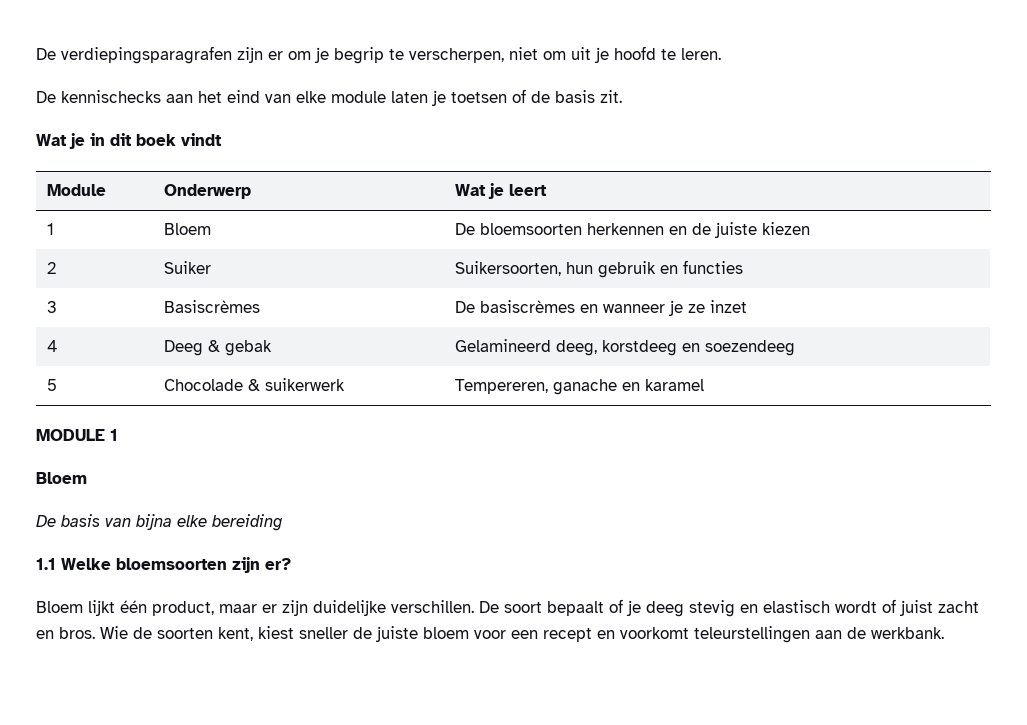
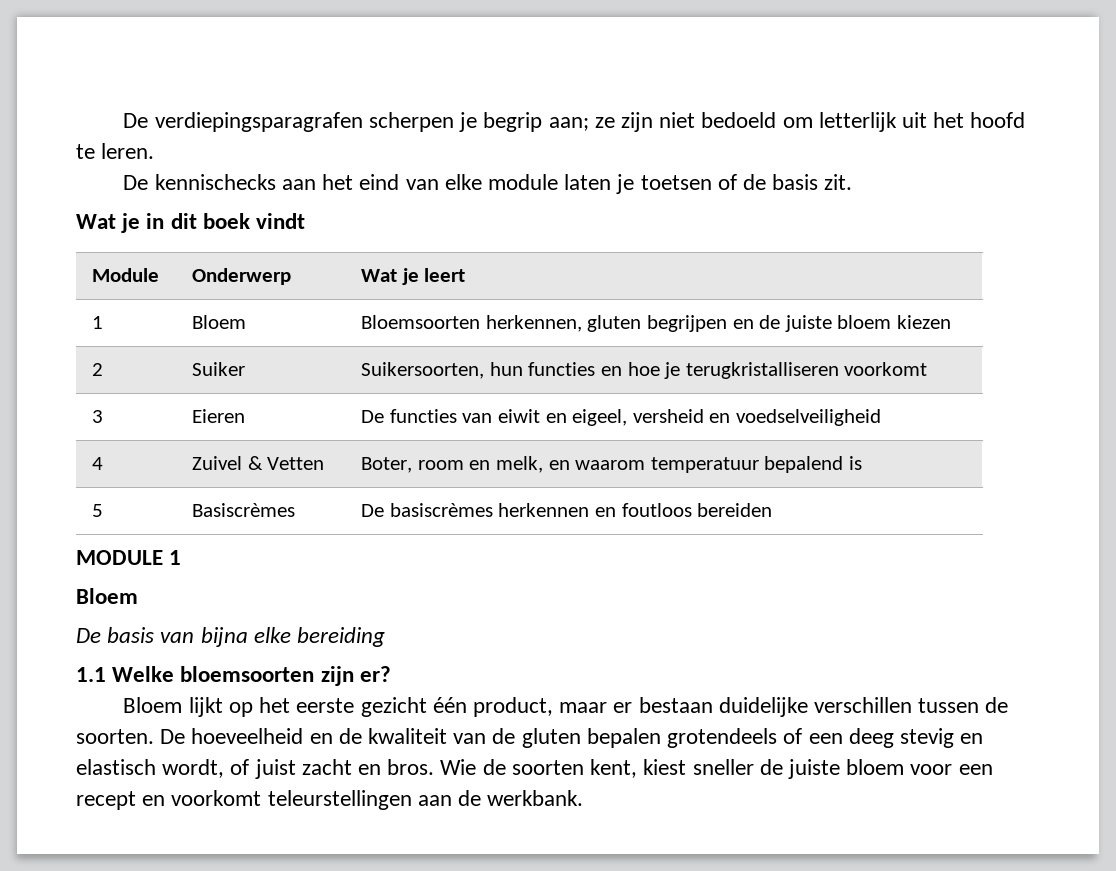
- De verdiepingsparagrafen zijn er om je begrip te verscherpen, niet om uit je hoofd te leren.
+ De verdiepingsparagrafen scherpen je begrip aan; ze zijn niet bedoeld om letterlijk uit het hoofd te leren.
- 1 | Bloem | De bloemsoorten herkennen en de juiste kiezen
+ 1 | Bloem | Bloemsoorten herkennen, gluten begrijpen en de juiste bloem kiezen
- 2 | Suiker | Suikersoorten, hun gebruik en functies
- 3 | Basiscrèmes | De basiscrèmes en wanneer je ze inzet
- 4 | Deeg & gebak | Gelamineerd deeg, korstdeeg en soezendeeg
- 5 | Chocolade & suikerwerk | Tempereren, ganache en karamel
+ 2 | Suiker | Suikersoorten, hun functies en hoe je terugkristalliseren voorkomt
+ 3 | Eieren | De functies van eiwit en eigeel, versheid en voedselveiligheid
+ 4 | Zuivel & Vetten | Boter, room en melk, en waarom temperatuur bepalend is
+ 5 | Basiscrèmes | De basiscrèmes herkennen en foutloos bereiden
- Bloem lijkt één product, maar er zijn duidelijke verschillen. De soort bepaalt of je deeg stevig en elastisch wordt of juist zacht en bros.
+ Bloem lijkt op het eerste gezicht één product, maar er bestaan duidelijke verschillen tussen de soorten. De hoeveelheid en de kwaliteit van de gluten bepalen grotendeels of een deeg stevig en elastisch wordt, of juist zacht en bros.

